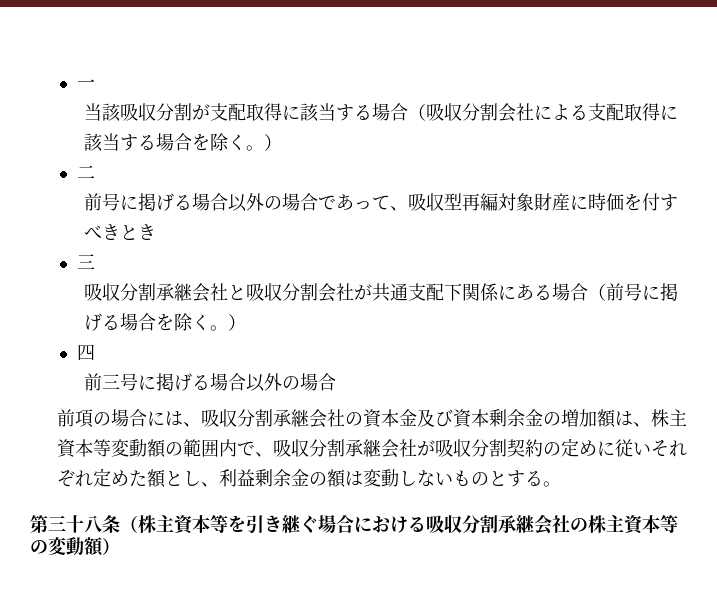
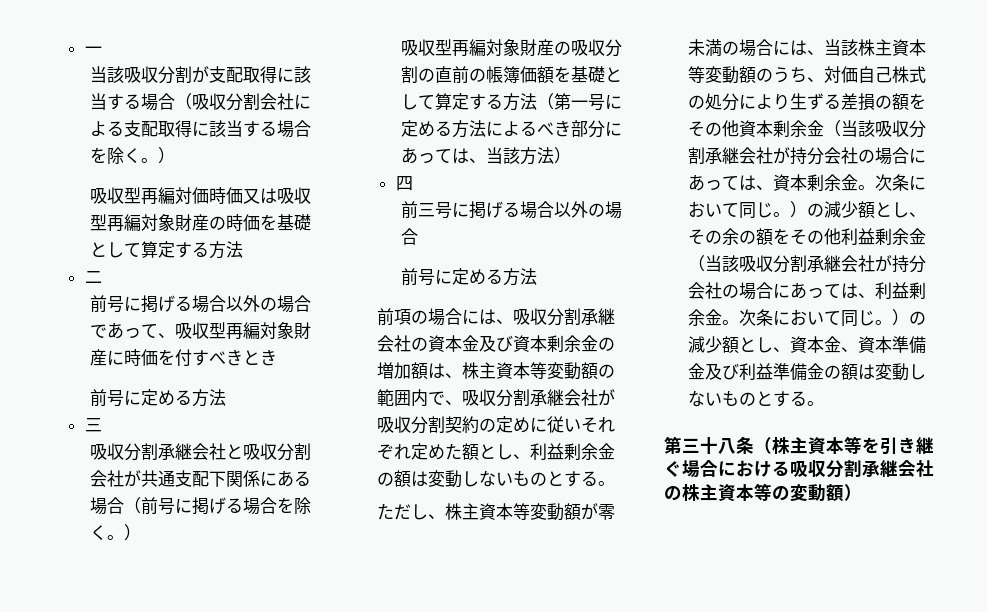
+ 吸収型再編対価時価又は吸収型再編対象財産の時価を基礎として算定する方法
  前号に掲げる場合以外の場合であって、吸収型再編対象財産に時価を付すべきとき
+ 前号に定める方法
+ 吸収型再編対象財産の吸収分割の直前の帳簿価額を基礎として算定する方法（第一号に定める方法によるべき部分にあっては、当該方法）
  前三号に掲げる場合以外の場合
+ 前号に定める方法
+ ただし、株主資本等変動額が零未満の場合には、当該株主資本等変動額のうち、対価自己株式の処分により生ずる差損の額をその他資本剰余金（当該吸収分割承継会社が持分会社の場合にあっては、資本剰余金。次条において同じ。）の減少額とし、その余の額をその他利益剰余金（当該吸収分割承継会社が持分会社の場合にあっては、利益剰余金。次条において同じ。）の減少額とし、資本金、資本準備金及び利益準備金の額は変動しないものとする。

